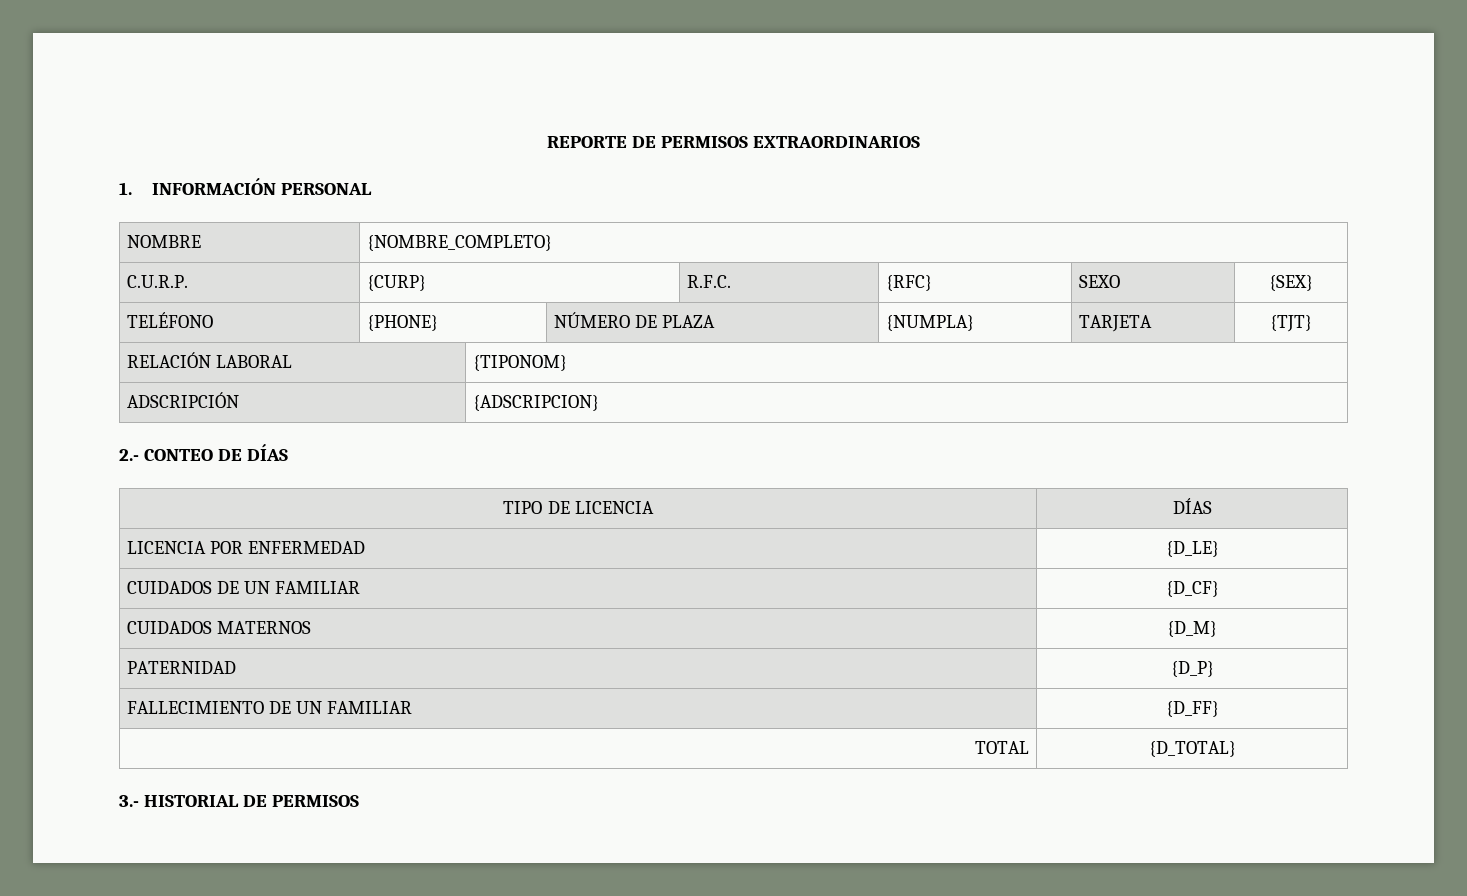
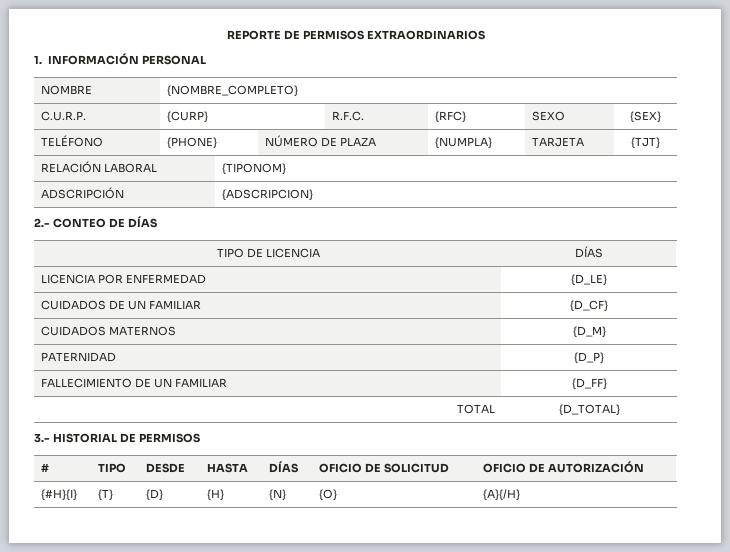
+ # | TIPO | DESDE | HASTA | DÍAS | OFICIO DE SOLICITUD | OFICIO DE AUTORIZACIÓN
+ {#H}{I} | {T} | {D} | {H} | {N} | {O} | {A}{/H}

